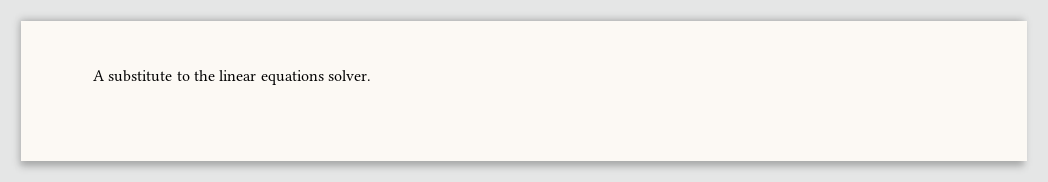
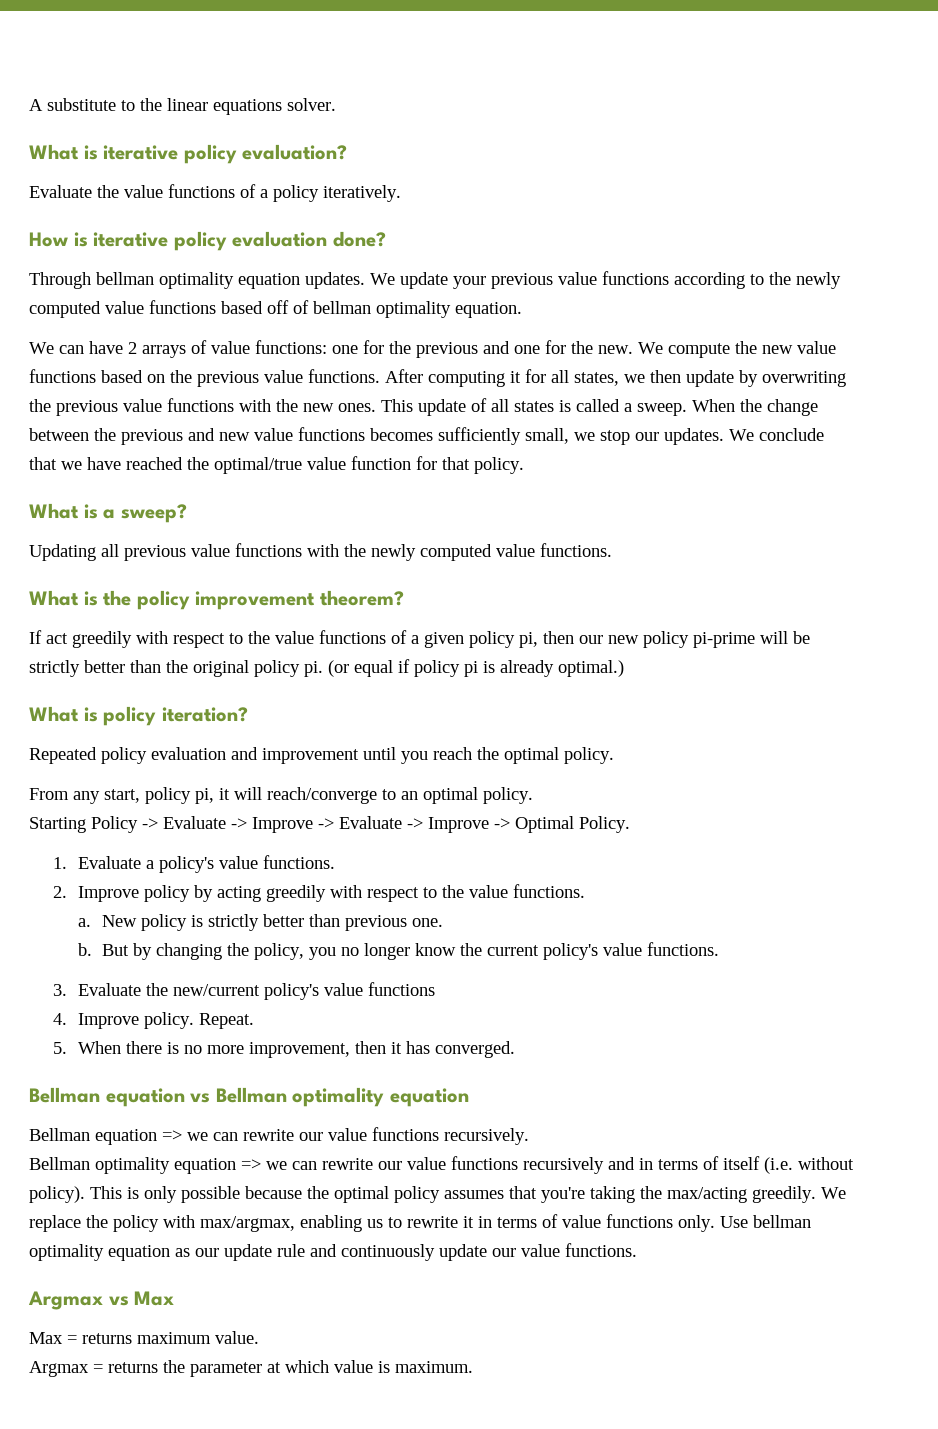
+ What is iterative policy evaluation?
+ Evaluate the value functions of a policy iteratively.
+ How is iterative policy evaluation done?
+ Through bellman optimality equation updates. We update your previous value functions according to the newly computed value functions based off of bellman optimality equation.
+ We can have 2 arrays of value functions: one for the previous and one for the new. We compute the new value functions based on the previous value functions. After computing it for all states, we then update by overwriting the previous value functions with the new ones. This update of all states is called a sweep. When the change between the previous and new value functions becomes sufficiently small, we stop our updates. We conclude that we have reached the optimal/true value function for that policy.
+ What is a sweep?
+ Updating all previous value functions with the newly computed value functions.
+ What is the policy improvement theorem?
+ If act greedily with respect to the value functions of a given policy pi, then our new policy pi-prime will be strictly better than the original policy pi. (or equal if policy pi is already optimal.)
+ What is policy iteration?
+ Repeated policy evaluation and improvement until you reach the optimal policy.
+ From any start, policy pi, it will reach/converge to an optimal policy.
+ Starting Policy -> Evaluate -> Improve -> Evaluate -> Improve -> Optimal Policy.
+ 1. Evaluate a policy's value functions.
+ 2. Improve policy by acting greedily with respect to the value functions.
+ a. New policy is strictly better than previous one.
+ b. But by changing the policy, you no longer know the current policy's value functions.
+ 3. Evaluate the new/current policy's value functions
+ 4. Improve policy. Repeat.
+ 5. When there is no more improvement, then it has converged.
+ Bellman equation vs Bellman optimality equation
+ Bellman equation => we can rewrite our value functions recursively.
+ Bellman optimality equation => we can rewrite our value functions recursively and in terms of itself (i.e. without policy). This is only possible because the optimal policy assumes that you're taking the max/acting greedily. We replace the policy with max/argmax, enabling us to rewrite it in terms of value functions only. Use bellman optimality equation as our update rule and continuously update our value functions.
+ Argmax vs Max
+ Max = returns maximum value.
+ Argmax = returns the parameter at which value is maximum.

